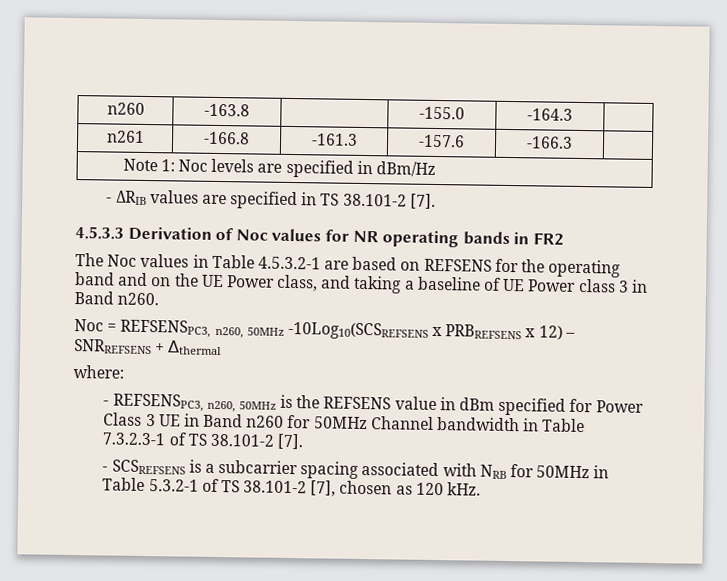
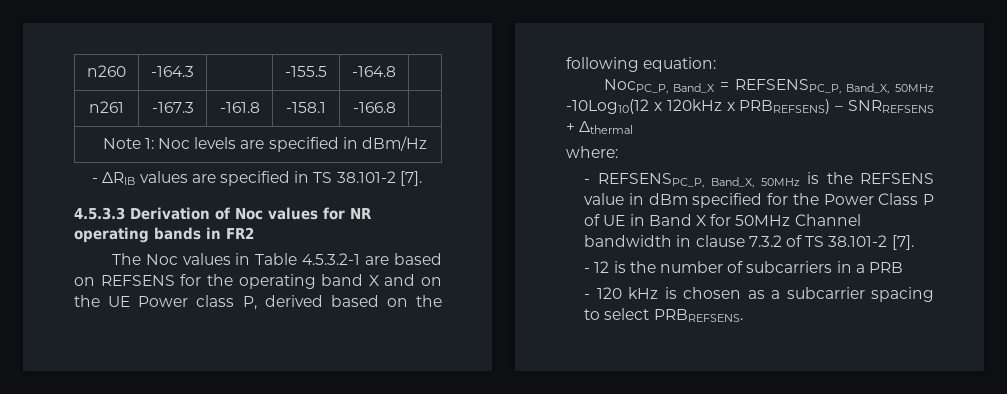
- n260 | -163.8 | | -155.0 | -164.3 |
- n261 | -166.8 | -161.3 | -157.6 | -166.3 |
+ n260 | -164.3 | | -155.5 | -164.8 |
+ n261 | -167.3 | -161.8 | -158.1 | -166.8 |
- The Noc values in Table 4.5.3.2-1 are based on REFSENS for the operating band and on the UE Power class, and taking a baseline of UE Power class 3 in Band n260.
- Noc = REFSENSPC3, n260, 50MHz -10Log10(SCSREFSENS x PRBREFSENS x 12) – SNRREFSENS + ∆thermal
+ The Noc values in Table 4.5.3.2-1 are based on REFSENS for the operating band X and on the UE Power class P, derived based on the following equation:
+ NocPC_P, Band_X = REFSENSPC_P, Band_X, 50MHz -10Log10(12 x 120kHz x PRBREFSENS) – SNRREFSENS + ∆thermal
- - REFSENSPC3, n260, 50MHz is the REFSENS value in dBm specified for Power Class 3 UE in Band n260 for 50MHz Channel bandwidth in Table 7.3.2.3-1 of TS 38.101-2 [7].
+ - REFSENSPC_P, Band_X, 50MHz is the REFSENS value in dBm specified for the Power Class P of UE in Band X for 50MHz Channel bandwidth in clause 7.3.2 of TS 38.101-2 [7].
- - SCSREFSENS is a subcarrier spacing associated with NRB for 50MHz in Table 5.3.2-1 of TS 38.101-2 [7], chosen as 120 kHz.
+ - 12 is the number of subcarriers in a PRB
+ - 120 kHz is chosen as a subcarrier spacing to select PRBREFSENS.

